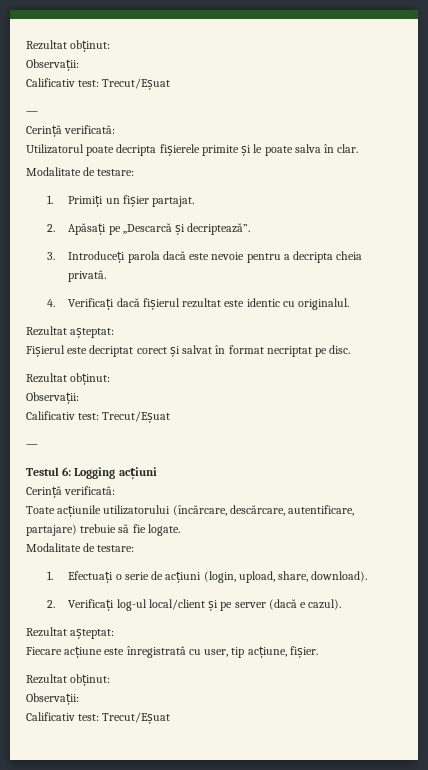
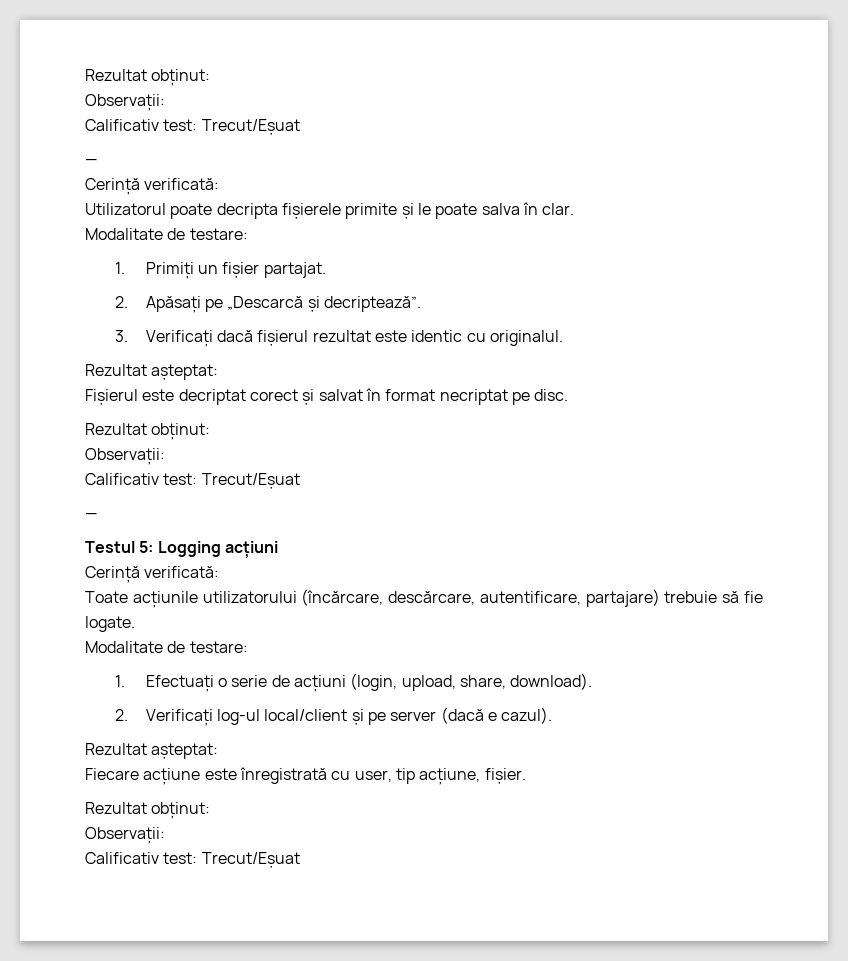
- 3. Introduceți parola dacă este nevoie pentru a decripta cheia privată.
- 4. Verificați dacă fișierul rezultat este identic cu originalul.
+ 3. Verificați dacă fișierul rezultat este identic cu originalul.
- Testul 6: Logging acțiuni
+ Testul 5: Logging acțiuni

